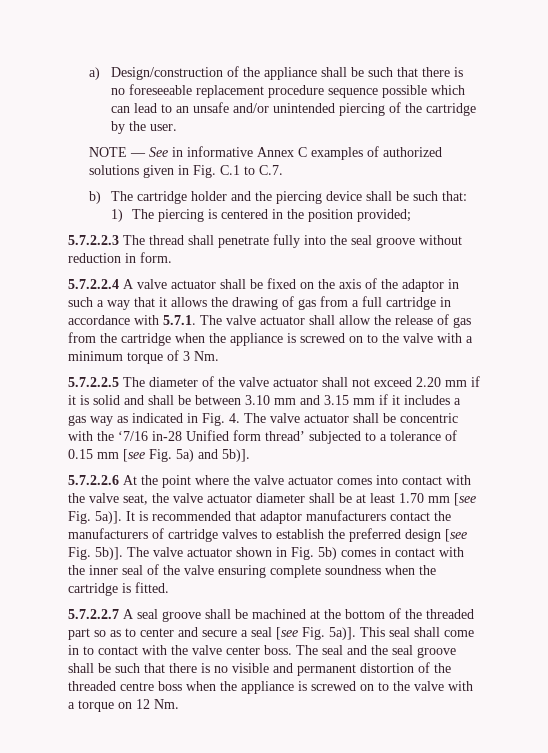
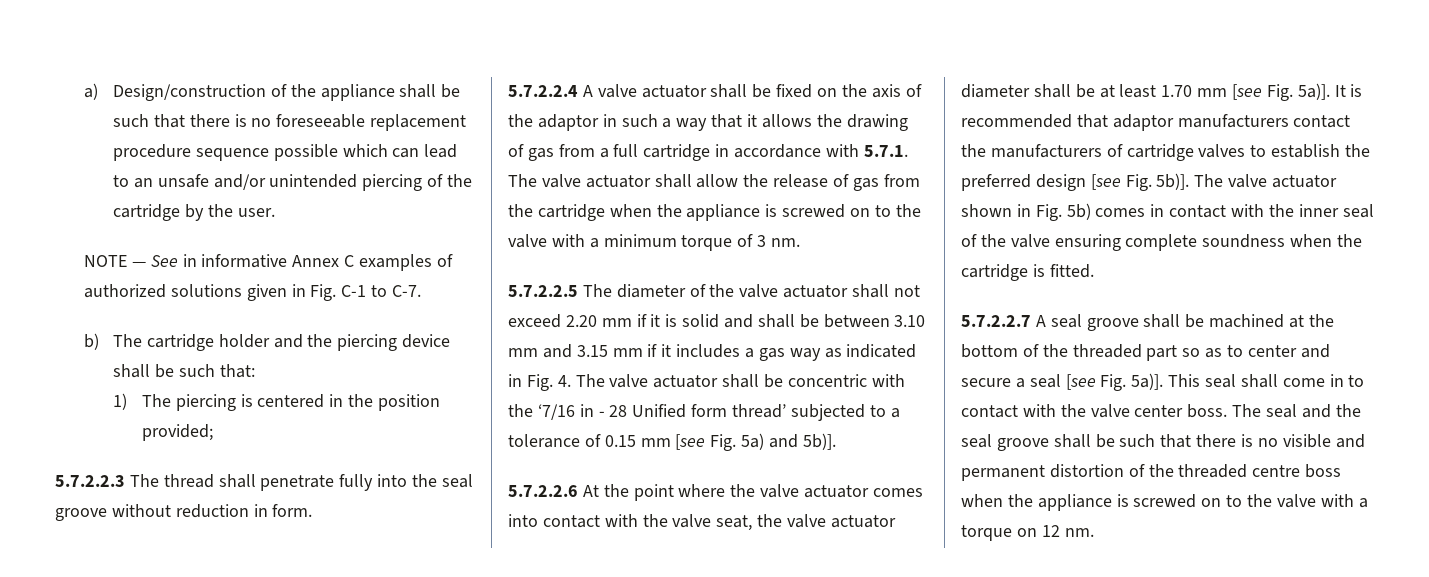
- NOTE — See in informative Annex C examples of authorized solutions given in Fig. C.1 to C.7.
+ NOTE — See in informative Annex C examples of authorized solutions given in Fig. C-1 to C-7.
- 5.7.2.2.4 A valve actuator shall be fixed on the axis of the adaptor in such a way that it allows the drawing of gas from a full cartridge in accordance with 5.7.1. The valve actuator shall allow the release of gas from the cartridge when the appliance is screwed on to the valve with a minimum torque of 3 Nm.
+ 5.7.2.2.4 A valve actuator shall be fixed on the axis of the adaptor in such a way that it allows the drawing of gas from a full cartridge in accordance with 5.7.1. The valve actuator shall allow the release of gas from the cartridge when the appliance is screwed on to the valve with a minimum torque of 3 nm.
- 5.7.2.2.5 The diameter of the valve actuator shall not exceed 2.20 mm if it is solid and shall be between 3.10 mm and 3.15 mm if it includes a gas way as indicated in Fig. 4. The valve actuator shall be concentric with the ‘7/16 in-28 Unified form thread’ subjected to a tolerance of 0.15 mm [see Fig. 5a) and 5b)].
+ 5.7.2.2.5 The diameter of the valve actuator shall not exceed 2.20 mm if it is solid and shall be between 3.10 mm and 3.15 mm if it includes a gas way as indicated in Fig. 4. The valve actuator shall be concentric with the ‘7/16 in - 28 Unified form thread’ subjected to a tolerance of 0.15 mm [see Fig. 5a) and 5b)].
- The seal and the seal groove shall be such that there is no visible and permanent distortion of the threaded centre boss when the appliance is screwed on to the valve with a torque on 12 Nm.
+ The seal and the seal groove shall be such that there is no visible and permanent distortion of the threaded centre boss when the appliance is screwed on to the valve with a torque on 12 nm.

